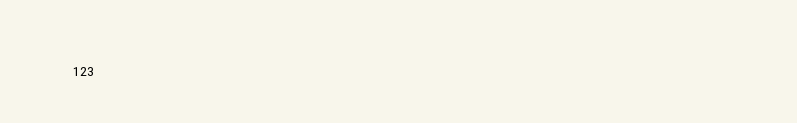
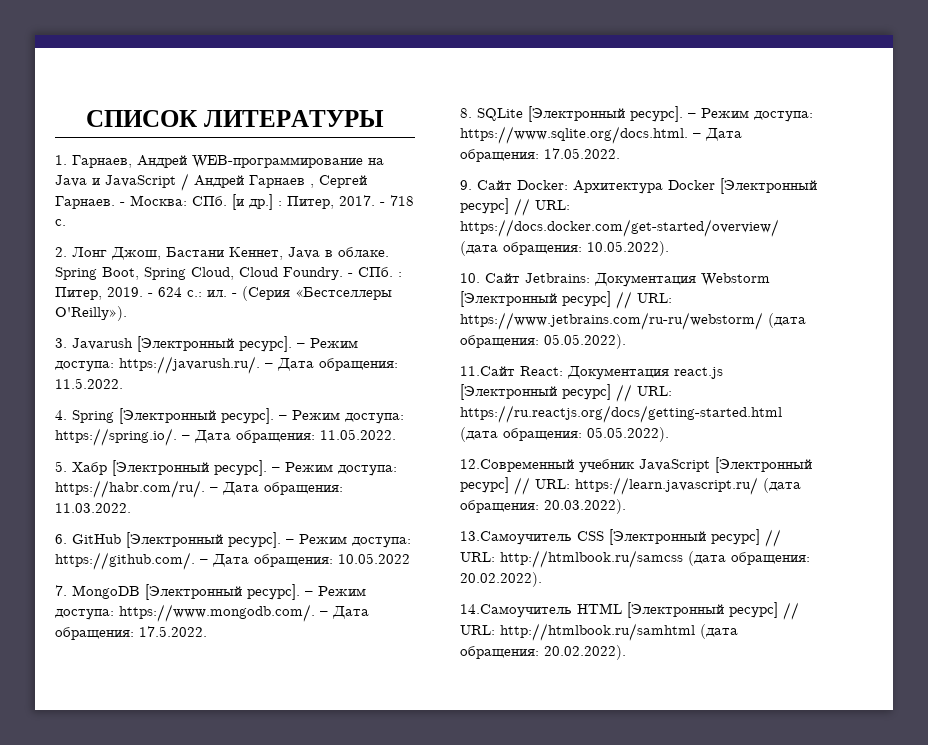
- 123
+ СПИСОК ЛИТЕРАТУРЫ
+ 1. Гарнаев, Андрей WEB-программирование на Java и JavaScript / Андрей Гарнаев , Сергей Гарнаев. - Москва: СПб. [и др.] : Питер, 2017. - 718 c.
+ 2. Лонг Джош, Бастани Кеннет, Java в облаке. Spring Boot, Spring Cloud, Cloud Foundry. - СПб. : Питер, 2019. - 624 с.: ил. - (Серия «Бестселлеры O'Reilly»).
+ 3. Javarush [Электронный ресурс]. – Режим доступа: https://javarush.ru/. – Дата обращения: 11.5.2022.
+ 4. Spring [Электронный ресурс]. – Режим доступа: https://spring.io/. – Дата обращения: 11.05.2022.
+ 5. Хабр [Электронный ресурс]. – Режим доступа: https://habr.com/ru/. – Дата обращения: 11.03.2022.
+ 6. GitHub [Электронный ресурс]. – Режим доступа: https://github.com/. – Дата обращения: 10.05.2022
+ 7. MongoDB [Электронный ресурс]. – Режим доступа: https://www.mongodb.com/. – Дата обращения: 17.5.2022.
+ 8. SQLite [Электронный ресурс]. – Режим доступа: https://www.sqlite.org/docs.html. – Дата обращения: 17.05.2022.
+ 9. Сайт Docker: Архитектура Docker [Электронный ресурс] // URL: https://docs.docker.com/get-started/overview/ (дата обращения: 10.05.2022).
+ 10. Сайт Jetbrains: Документация Webstorm [Электронный ресурс] // URL: https://www.jetbrains.com/ru-ru/webstorm/ (дата обращения: 05.05.2022).
+ 11.Сайт React: Документация react.js [Электронный ресурс] // URL: https://ru.reactjs.org/docs/getting-started.html (дата обращения: 05.05.2022).
+ 12.Современный учебник JavaScript [Электронный ресурс] // URL: https://learn.javascript.ru/ (дата обращения: 20.03.2022).
+ 13.Самоучитель CSS [Электронный ресурс] // URL: http://htmlbook.ru/samcss (дата обращения: 20.02.2022).
+ 14.Самоучитель HTML [Электронный ресурс] // URL: http://htmlbook.ru/samhtml (дата обращения: 20.02.2022).

